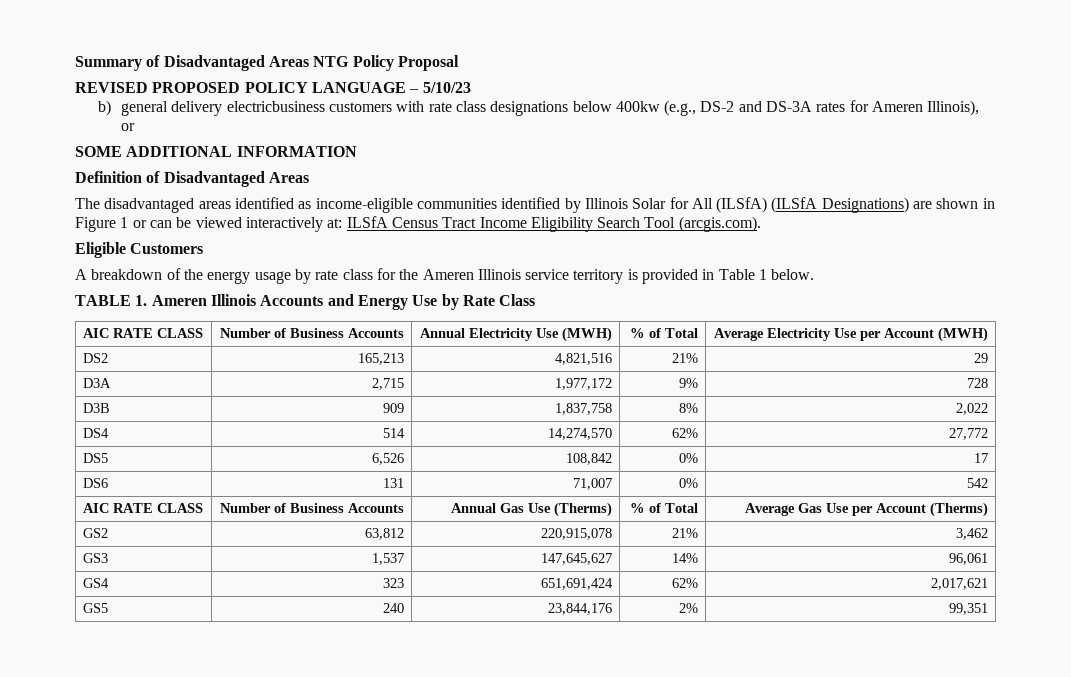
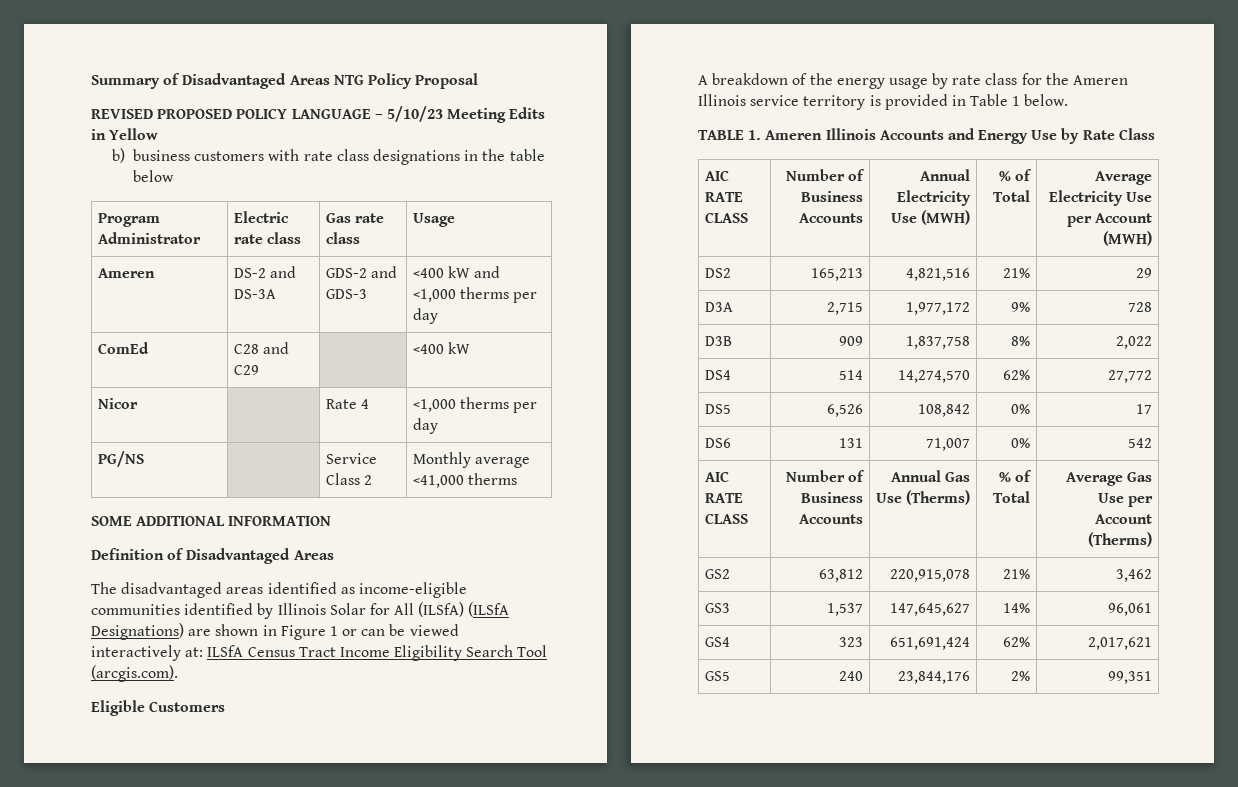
- REVISED PROPOSED POLICY LANGUAGE – 5/10/23
- b) general delivery electricbusiness customers with rate class designations below 400kw (e.g., DS-2 and DS-3A rates for Ameren Illinois), or
+ REVISED PROPOSED POLICY LANGUAGE – 5/10/23 Meeting Edits in Yellow
+ b) business customers with rate class designations in the table below
+ Program Administrator | Electric rate class | Gas rate class | Usage
+ Ameren | DS-2 and DS-3A | GDS-2 and GDS-3 | <400 kW and <1,000 therms per day
+ ComEd | C28 and C29 | | <400 kW
+ Nicor | | Rate 4 | <1,000 therms per day
+ PG/NS | | Service Class 2 | Monthly average <41,000 therms

